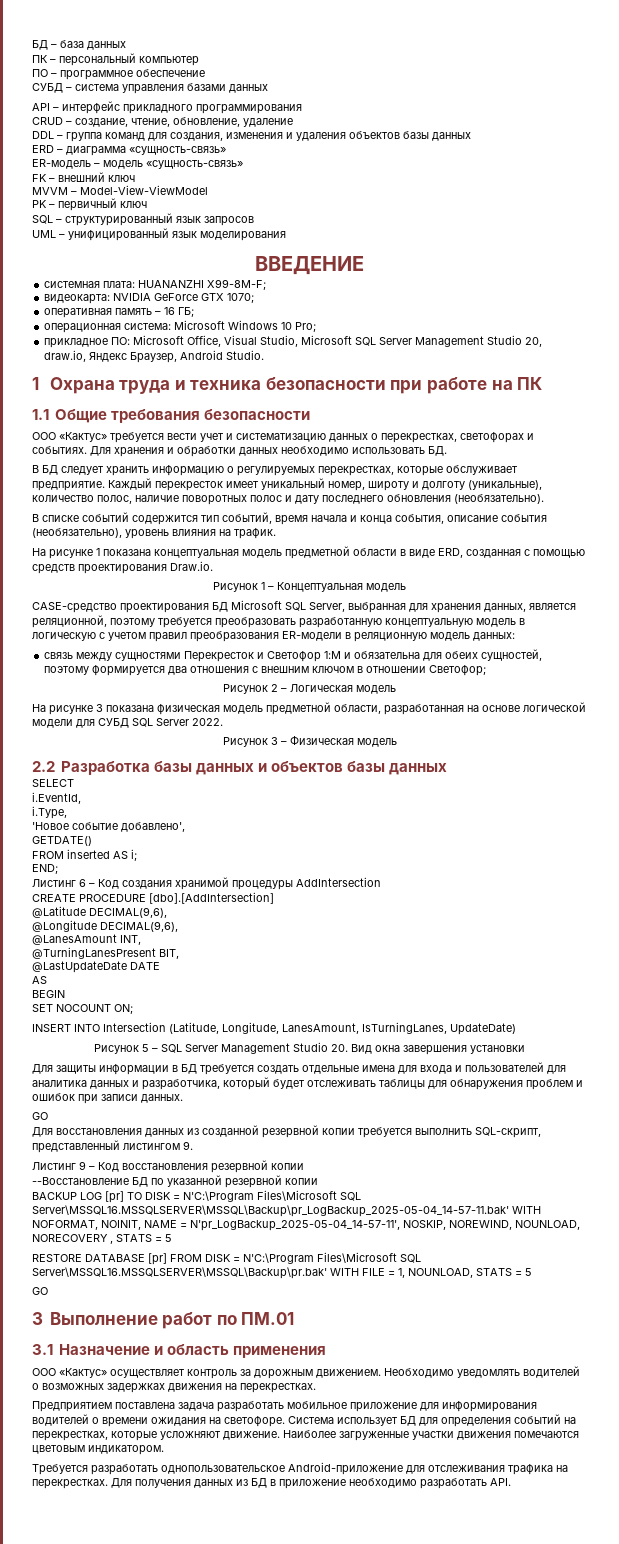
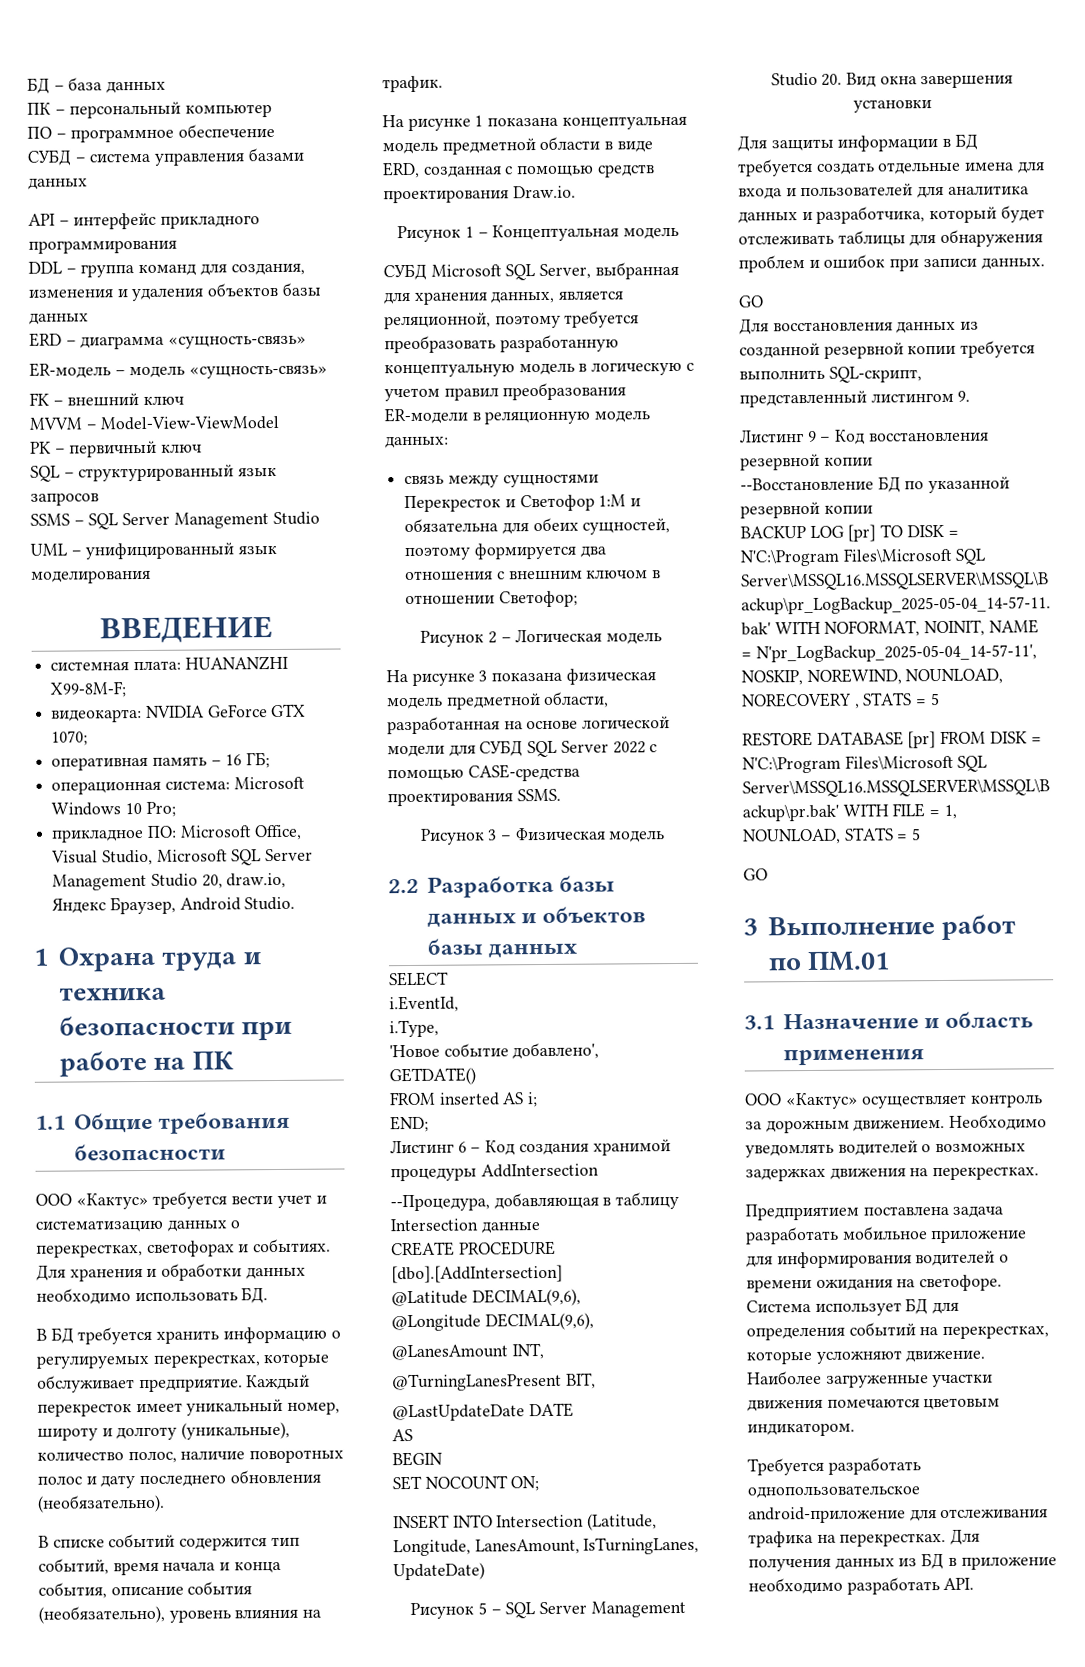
- CRUD – создание, чтение, обновление, удаление
+ SSMS – SQL Server Management Studio
- В БД следует хранить информацию о регулируемых перекрестках, которые обслуживает предприятие.
+ В БД требуется хранить информацию о регулируемых перекрестках, которые обслуживает предприятие.
- CASE-средство проектирования БД Microsoft SQL Server, выбранная для хранения данных, является реляционной, поэтому требуется преобразовать разработанную концептуальную модель в логическую с учетом правил преобразования ER-модели в реляционную модель данных:
+ СУБД Microsoft SQL Server, выбранная для хранения данных, является реляционной, поэтому требуется преобразовать разработанную концептуальную модель в логическую с учетом правил преобразования ER-модели в реляционную модель данных:
- На рисунке 3 показана физическая модель предметной области, разработанная на основе логической модели для СУБД SQL Server 2022.
+ На рисунке 3 показана физическая модель предметной области, разработанная на основе логической модели для СУБД SQL Server 2022 с помощью CASE-средства проектирования SSMS.
+ --Процедура, добавляющая в таблицу Intersection данные
- Требуется разработать однопользовательское Android-приложение для отслеживания трафика на перекрестках.
+ Требуется разработать однопользовательское android-приложение для отслеживания трафика на перекрестках.

